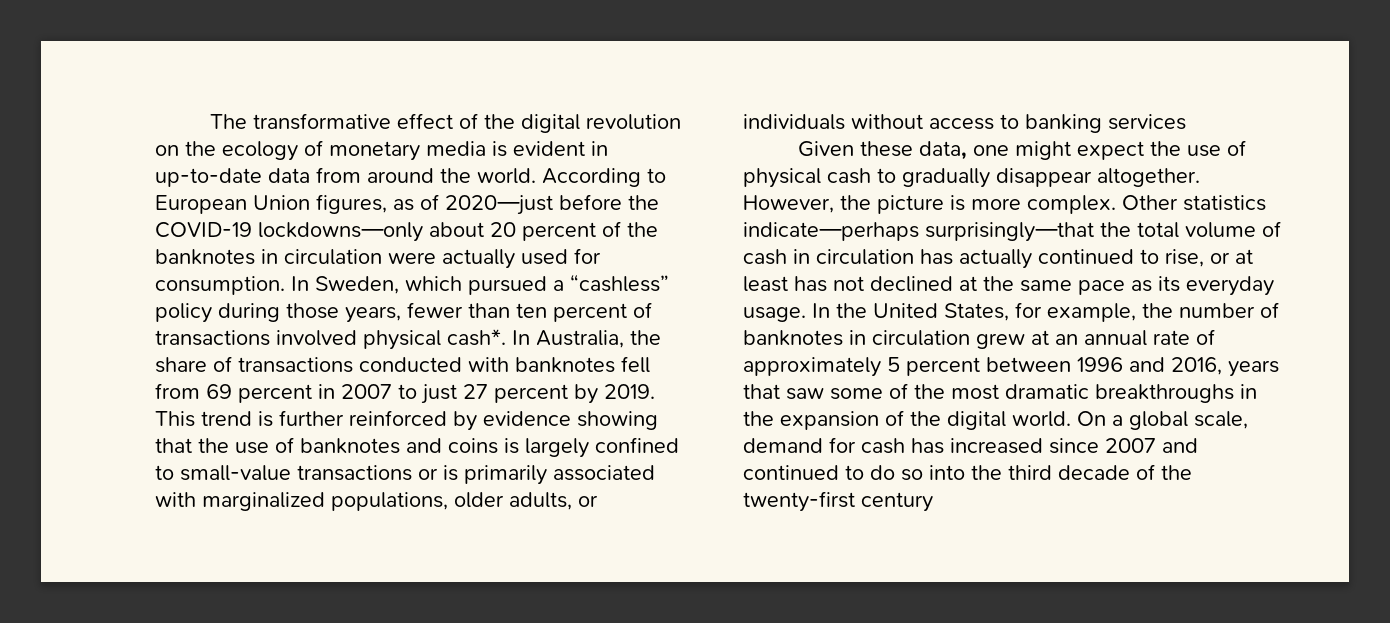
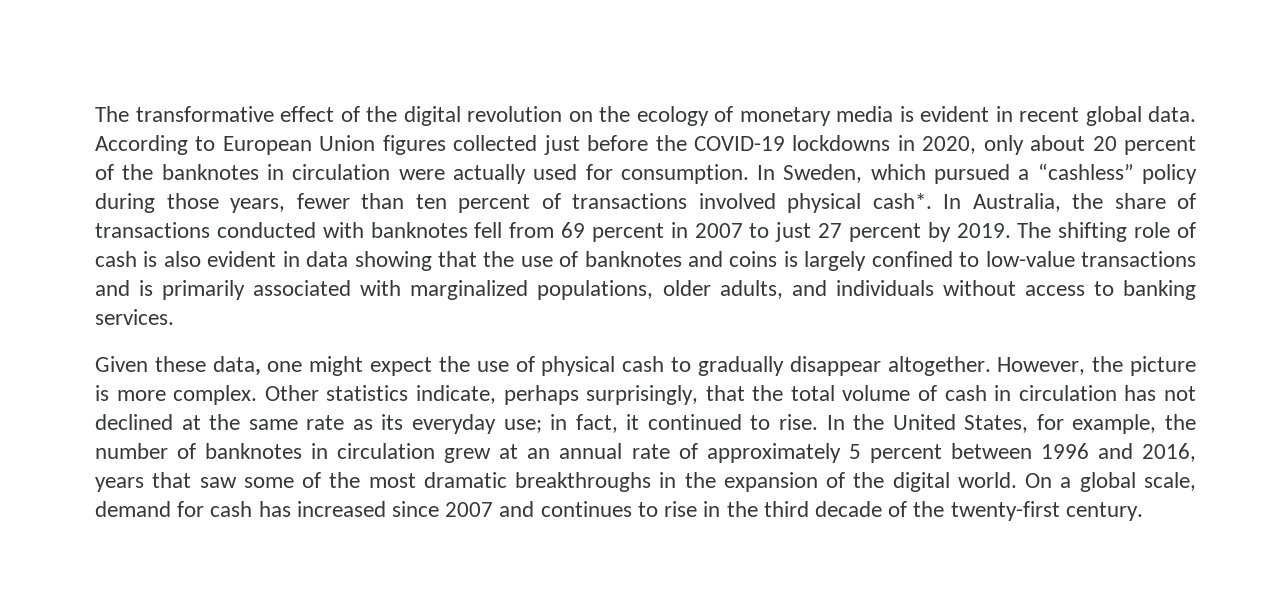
- The transformative effect of the digital revolution on the ecology of monetary media is evident in up-to-date data from around the world. According to European Union figures, as of 2020—just before the COVID-19 lockdowns—only about 20 percent of the banknotes in circulation were actually used for consumption.
+ The transformative effect of the digital revolution on the ecology of monetary media is evident in recent global data. According to European Union figures collected just before the COVID-19 lockdowns in 2020, only about 20 percent of the banknotes in circulation were actually used for consumption.
- This trend is further reinforced by evidence showing that the use of banknotes and coins is largely confined to small-value transactions or is primarily associated with marginalized populations, older adults, or individuals without access to banking services
+ The shifting role of cash is also evident in data showing that the use of banknotes and coins is largely confined to low-value transactions and is primarily associated with marginalized populations, older adults, and individuals without access to banking services.
- Other statistics indicate—perhaps surprisingly—that the total volume of cash in circulation has actually continued to rise, or at least has not declined at the same pace as its everyday usage.
+ Other statistics indicate, perhaps surprisingly, that the total volume of cash in circulation has not declined at the same rate as its everyday use; in fact, it continued to rise.
- On a global scale, demand for cash has increased since 2007 and continued to do so into the third decade of the twenty-first century
+ On a global scale, demand for cash has increased since 2007 and continues to rise in the third decade of the twenty-first century.

